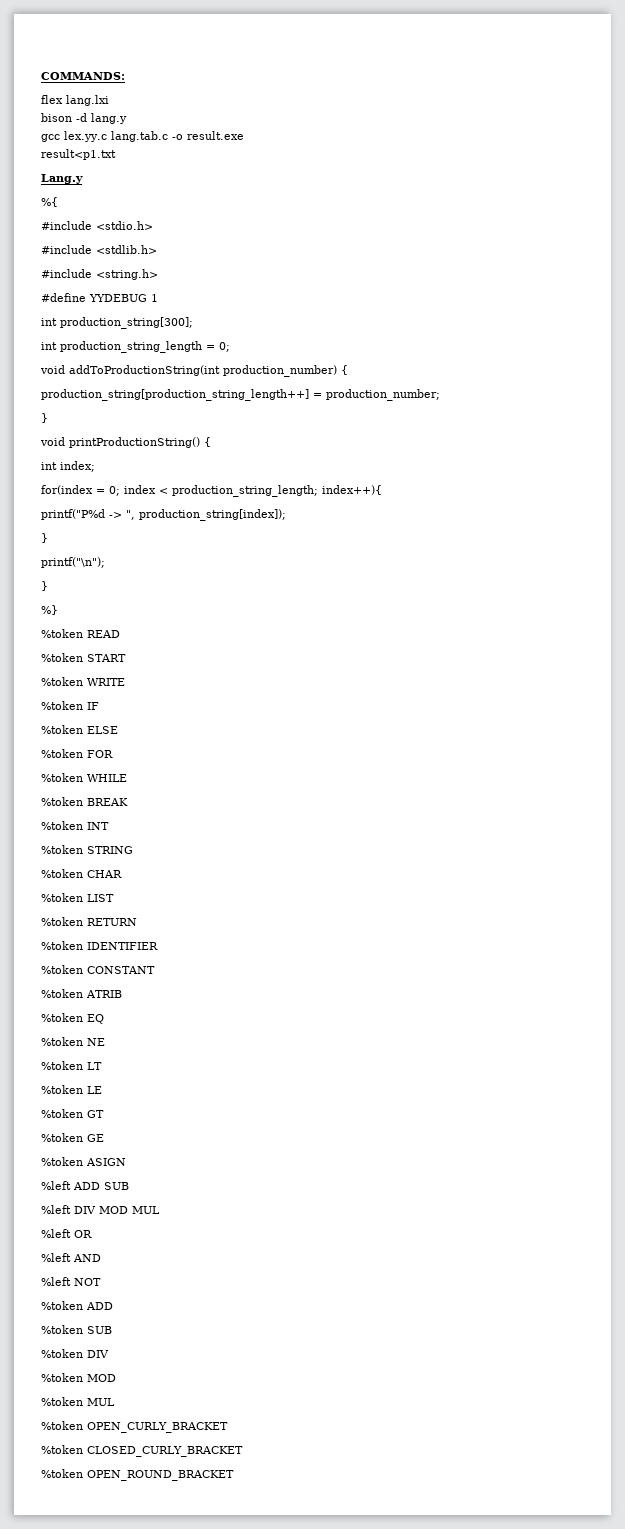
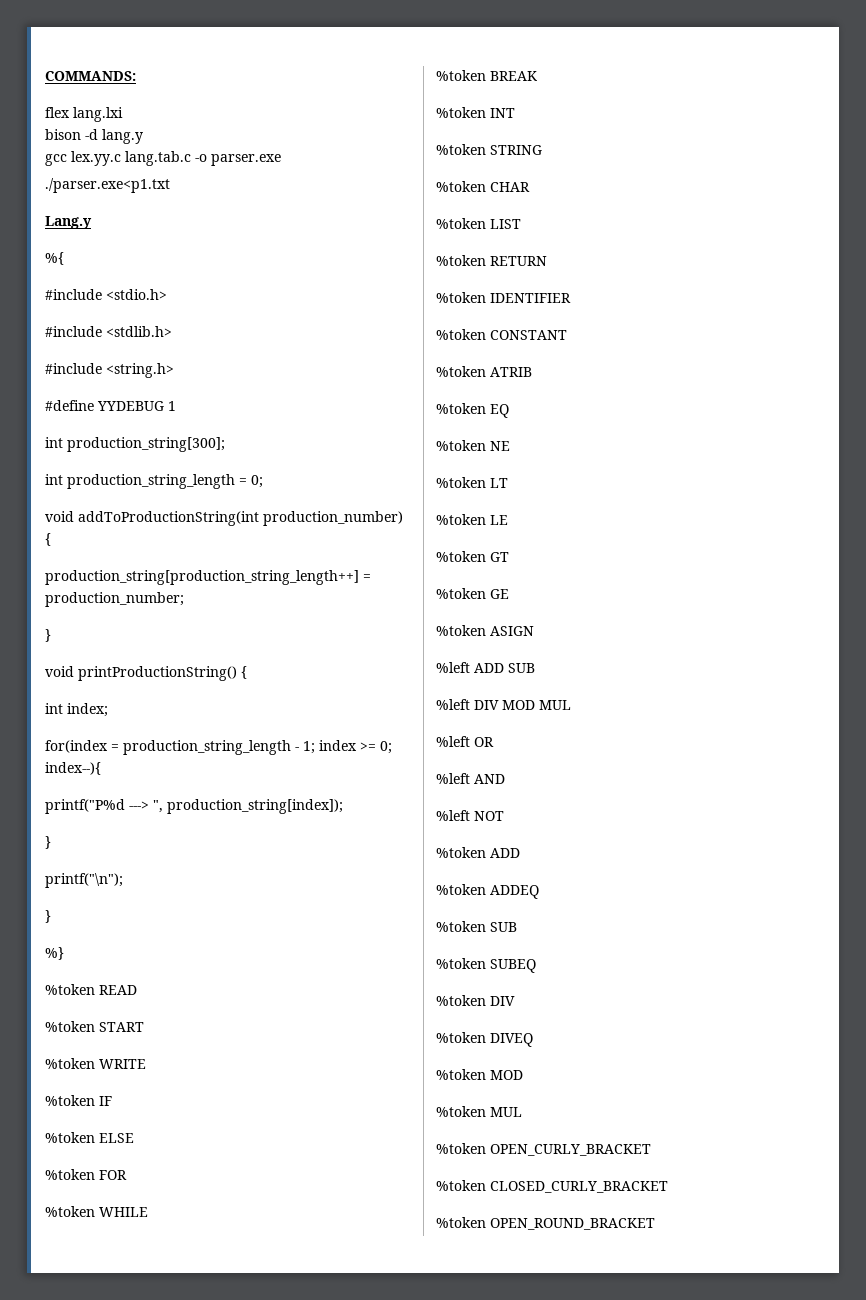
- gcc lex.yy.c lang.tab.c -o result.exe
- result<p1.txt
+ gcc lex.yy.c lang.tab.c -o parser.exe
+ ./parser.exe<p1.txt
- for(index = 0; index < production_string_length; index++){
+ for(index = production_string_length - 1; index >= 0; index--){
- printf("P%d -> ", production_string[index]);
+ printf("P%d ---> ", production_string[index]);
+ %token ADDEQ
+ %token SUBEQ
+ %token DIVEQ

